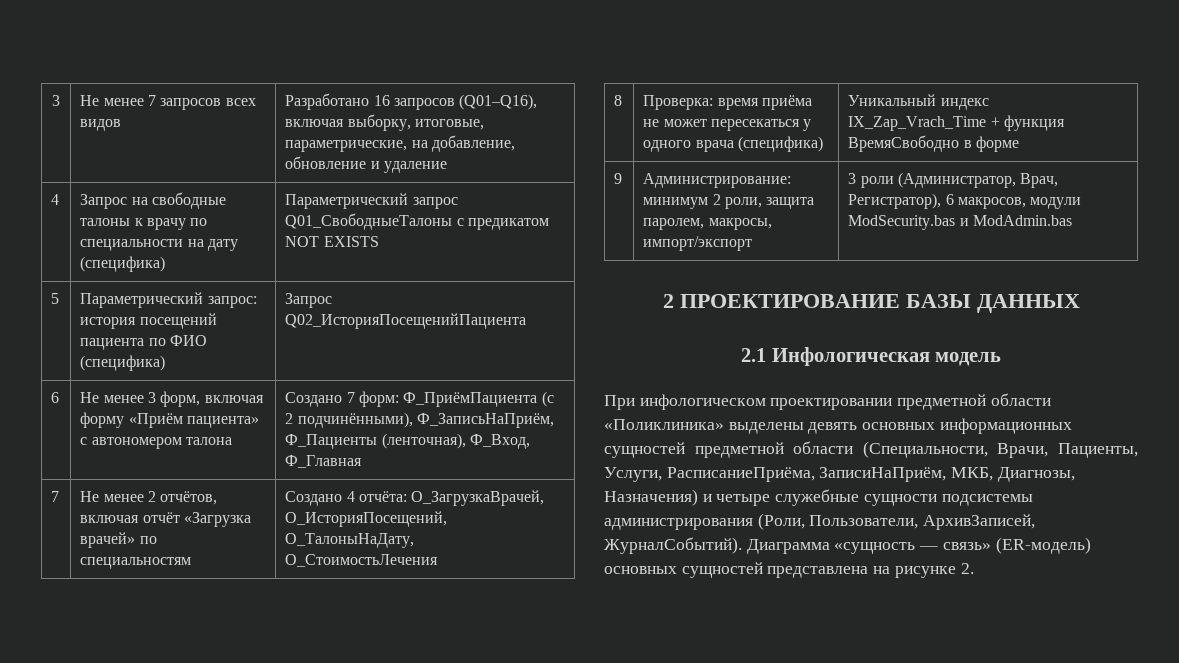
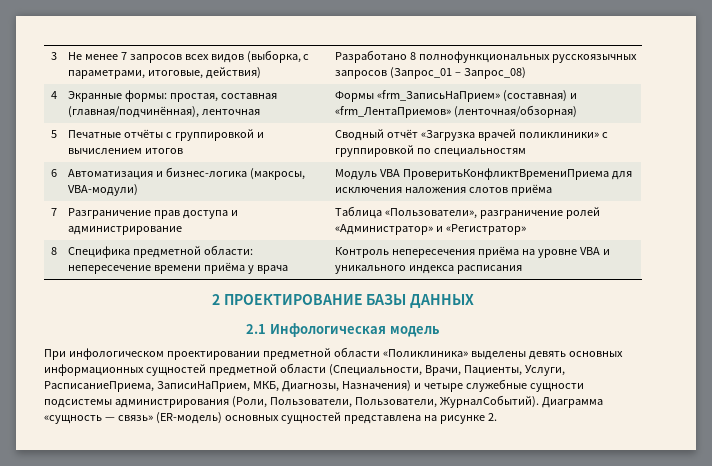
- 3 | Не менее 7 запросов всех видов | Разработано 16 запросов (Q01–Q16), включая выборку, итоговые, параметрические, на добавление, обновление и удаление
- 4 | Запрос на свободные талоны к врачу по специальности на дату (специфика) | Параметрический запрос Q01_СвободныеТалоны с предикатом NOT EXISTS
- 5 | Параметрический запрос: история посещений пациента по ФИО (специфика) | Запрос Q02_ИсторияПосещенийПациента
- 6 | Не менее 3 форм, включая форму «Приём пациента» с автономером талона | Создано 7 форм: Ф_ПриёмПациента (с 2 подчинёнными), Ф_ЗаписьНаПриём, Ф_Пациенты (ленточная), Ф_Вход, Ф_Главная
- 7 | Не менее 2 отчётов, включая отчёт «Загрузка врачей» по специальностям | Создано 4 отчёта: О_ЗагрузкаВрачей, О_ИсторияПосещений, О_ТалоныНаДату, О_СтоимостьЛечения
- 8 | Проверка: время приёма не может пересекаться у одного врача (специфика) | Уникальный индекс IX_Zap_Vrach_Time + функция ВремяСвободно в форме
- 9 | Администрирование: минимум 2 роли, защита паролем, макросы, импорт/экспорт | 3 роли (Администратор, Врач, Регистратор), 6 макросов, модули ModSecurity.bas и ModAdmin.bas
+ 3 | Не менее 7 запросов всех видов (выборка, с параметрами, итоговые, действия) | Разработано 8 полнофункциональных русскоязычных запросов (Запрос_01 – Запрос_08)
+ 4 | Экранные формы: простая, составная (главная/подчинённая), ленточная | Формы «frm_ЗаписьНаПрием» (составная) и «frm_ЛентаПриемов» (ленточная/обзорная)
+ 5 | Печатные отчёты с группировкой и вычислением итогов | Сводный отчёт «Загрузка врачей поликлиники» с группировкой по специальностям
+ 6 | Автоматизация и бизнес-логика (макросы, VBA-модули) | Модуль VBA ПроверитьКонфликтВремениПриема для исключения наложения слотов приёма
+ 7 | Разграничение прав доступа и администрирование | Таблица «Пользователи», разграничение ролей «Администратор» и «Регистратор»
+ 8 | Специфика предметной области: непересечение времени приёма у врача | Контроль непересечения приёма на уровне VBA и уникального индекса расписания
- При инфологическом проектировании предметной области «Поликлиника» выделены девять основных информационных сущностей предметной области (Специальности, Врачи, Пациенты, Услуги, РасписаниеПриёма, ЗаписиНаПриём, МКБ, Диагнозы, Назначения) и четыре служебные сущности подсистемы администрирования (Роли, Пользователи, АрхивЗаписей, ЖурналСобытий).
+ При инфологическом проектировании предметной области «Поликлиника» выделены девять основных информационных сущностей предметной области (Специальности, Врачи, Пациенты, Услуги, РасписаниеПриема, ЗаписиНаПрием, МКБ, Диагнозы, Назначения) и четыре служебные сущности подсистемы администрирования (Роли, Пользователи, Пользователи, ЖурналСобытий).

